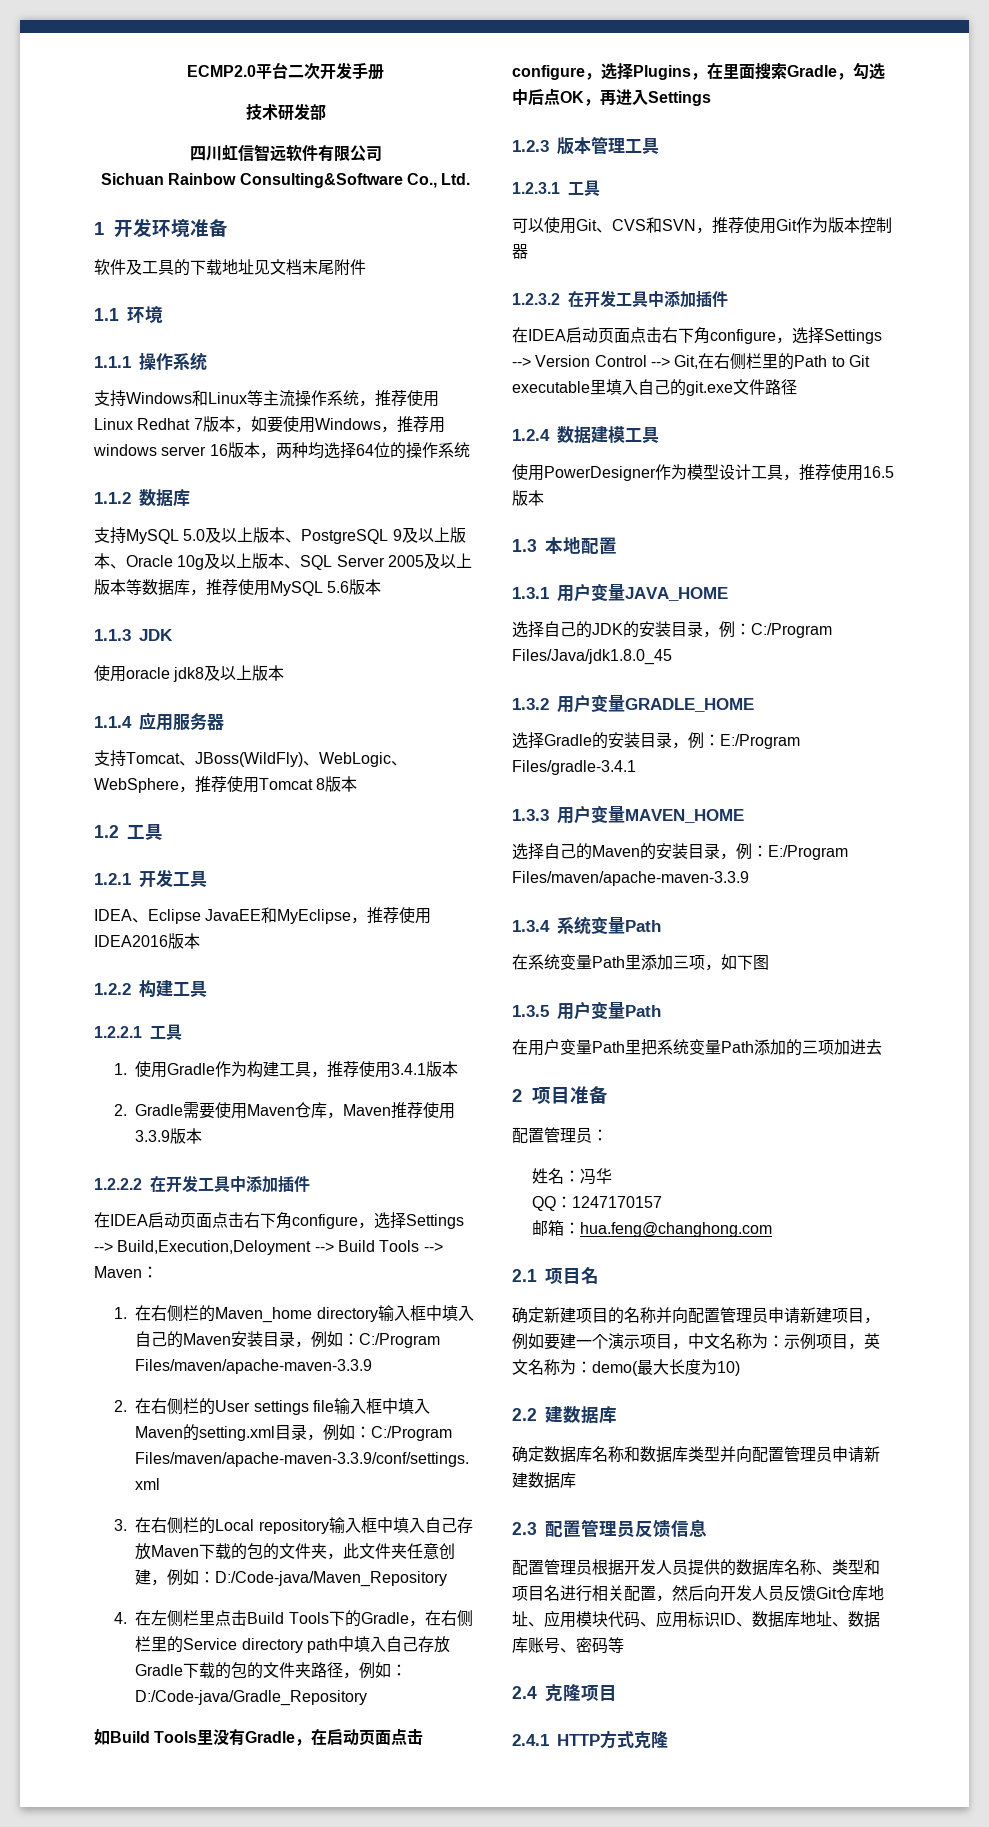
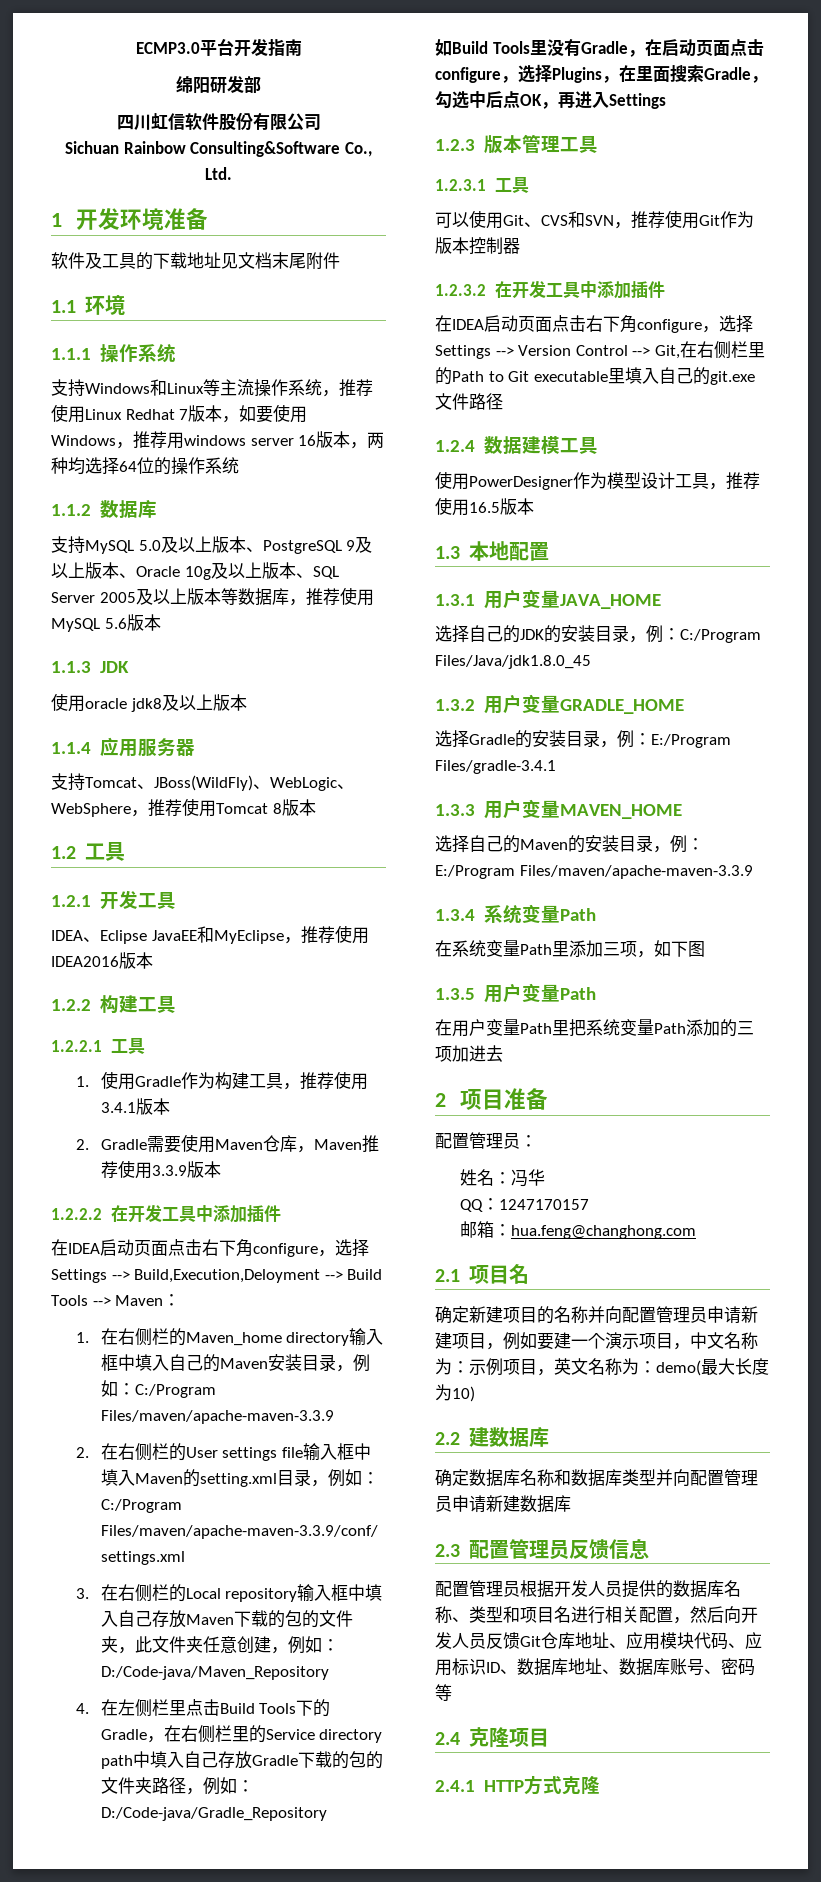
- ECMP2.0平台二次开发手册
- 技术研发部
+ ECMP3.0平台开发指南
+ 绵阳研发部
- 四川虹信智远软件有限公司
+ 四川虹信软件股份有限公司

